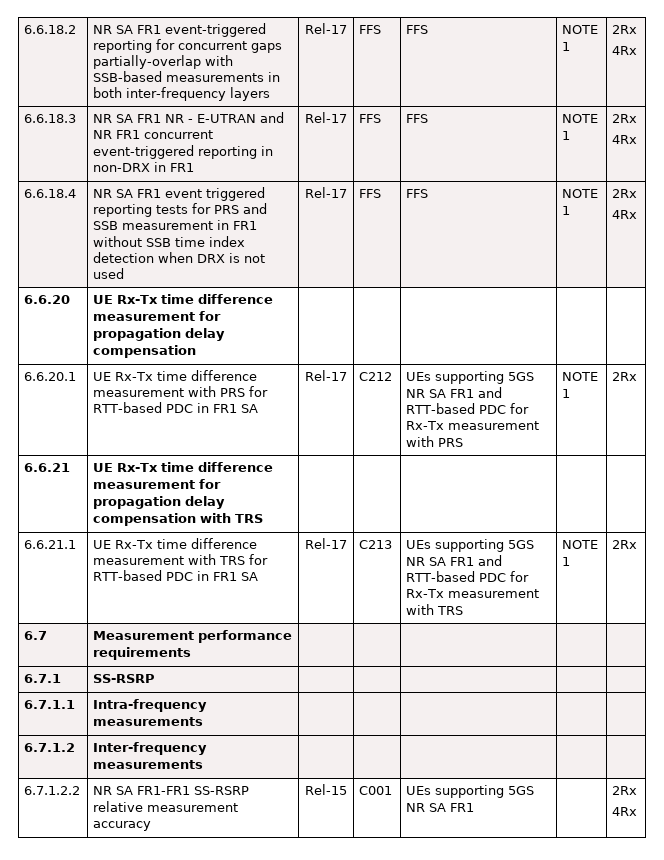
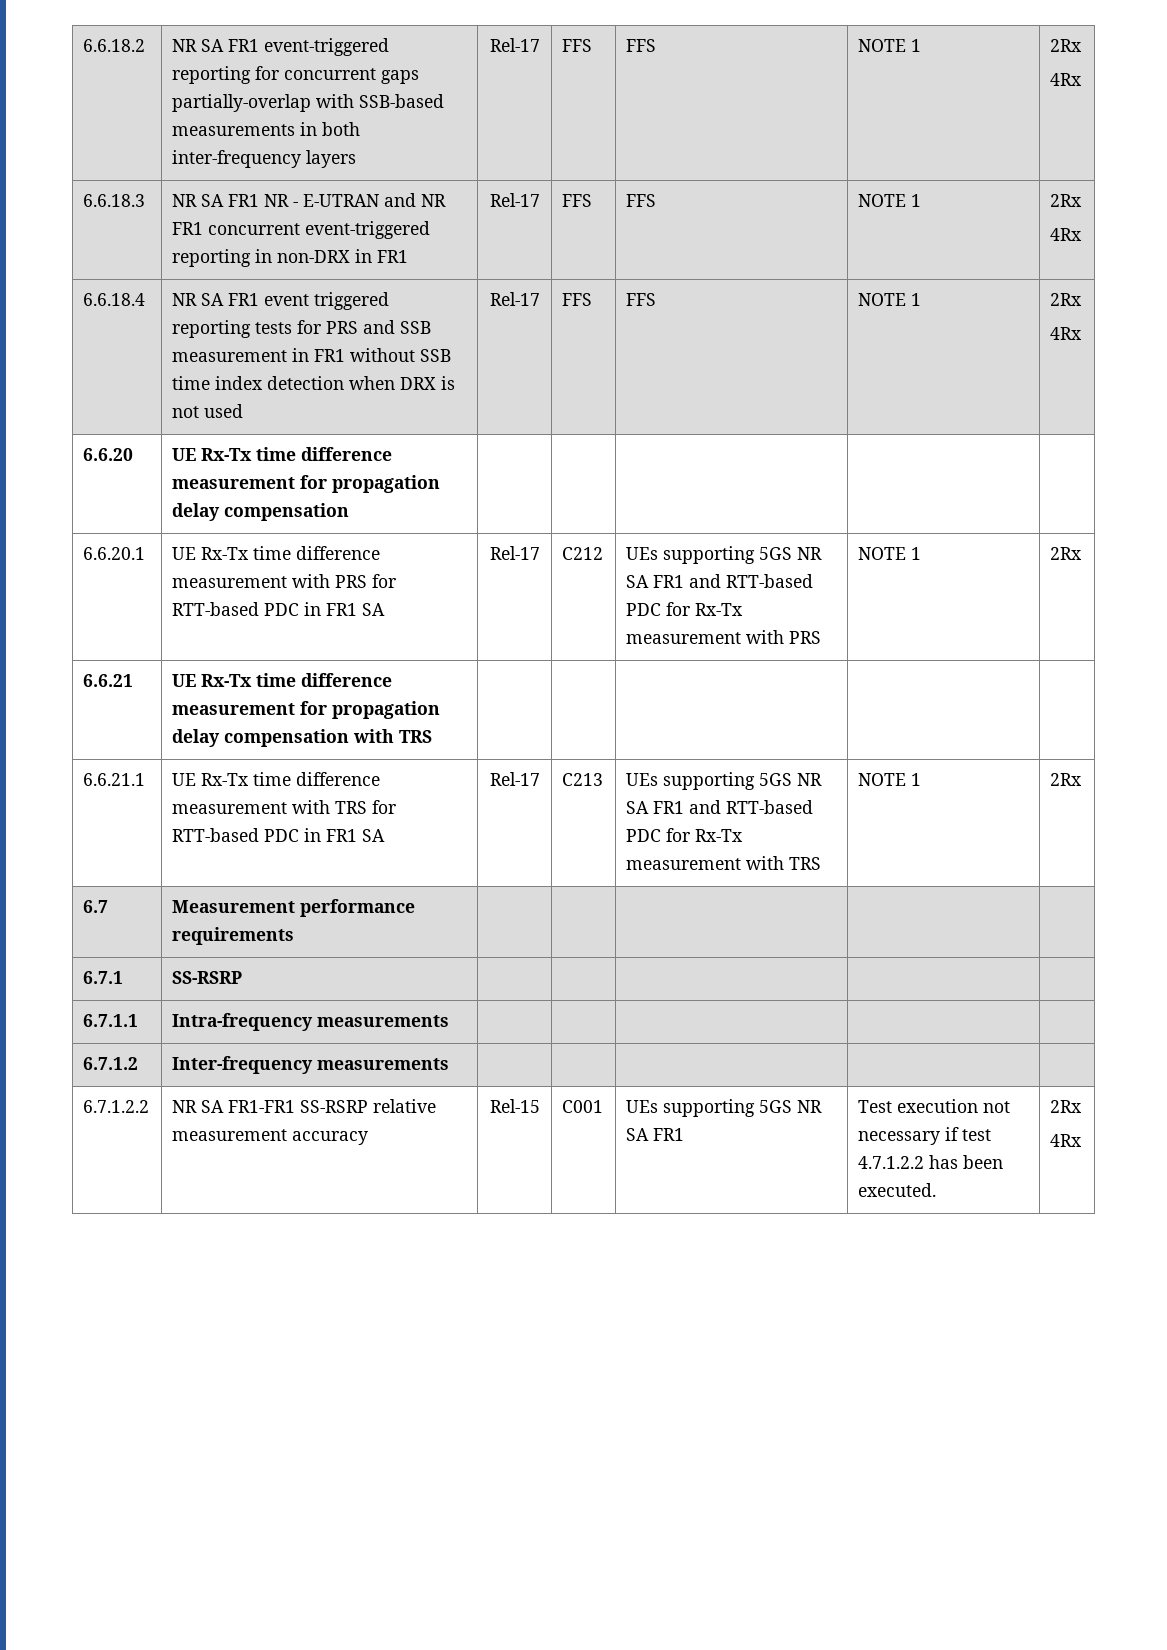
- 6.7.1.2.2 | NR SA FR1-FR1 SS-RSRP relative measurement accuracy | Rel-15 | C001 | UEs supporting 5GS NR SA FR1 | | 2Rx
+ 6.7.1.2.2 | NR SA FR1-FR1 SS-RSRP relative measurement accuracy | Rel-15 | C001 | UEs supporting 5GS NR SA FR1 | Test execution not necessary if test 4.7.1.2.2 has been executed. | 2Rx

